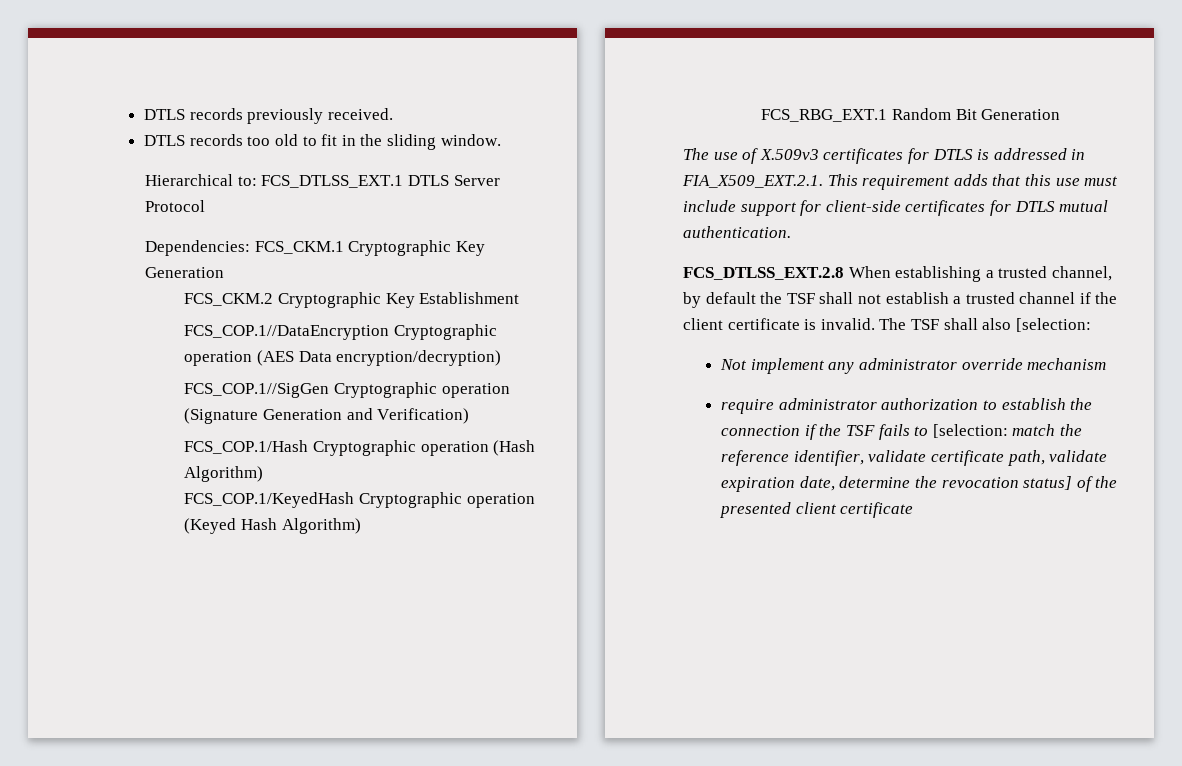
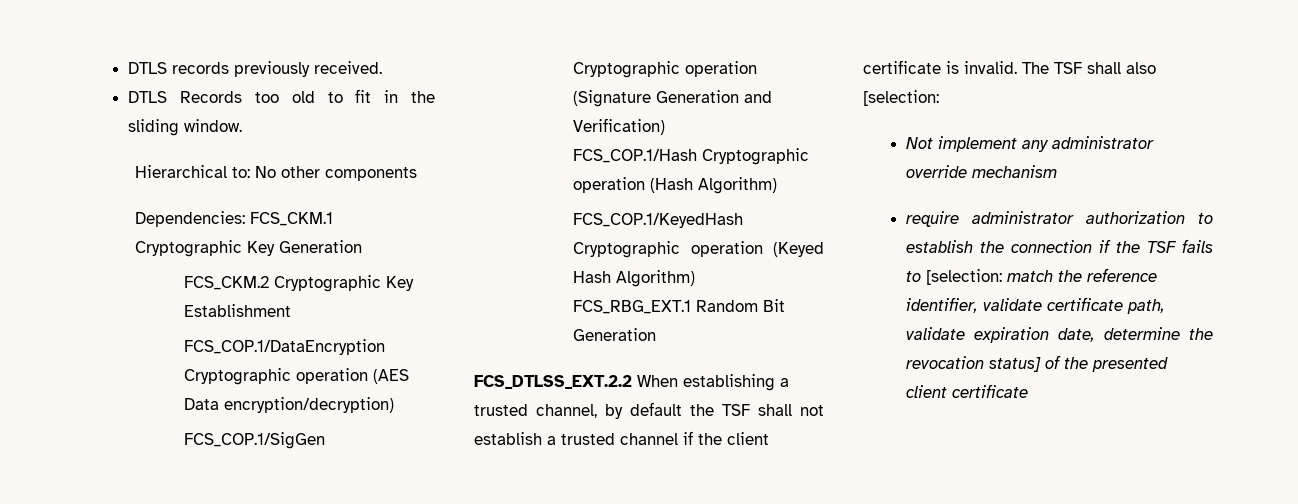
- DTLS records too old to fit in the sliding window.
+ DTLS Records too old to fit in the sliding window.
- Hierarchical to: FCS_DTLSS_EXT.1 DTLS Server Protocol
+ Hierarchical to: No other components
- FCS_COP.1//DataEncryption Cryptographic operation (AES Data encryption/decryption)
+ FCS_COP.1/DataEncryption Cryptographic operation (AES Data encryption/decryption)
- FCS_COP.1//SigGen Cryptographic operation (Signature Generation and Verification)
+ FCS_COP.1/SigGen Cryptographic operation (Signature Generation and Verification)
- The use of X.509v3 certificates for DTLS is addressed in FIA_X509_EXT.2.1. This requirement adds that this use must include support for client-side certificates for DTLS mutual authentication.
- FCS_DTLSS_EXT.2.8 When establishing a trusted channel, by default the TSF shall not establish a trusted channel if the client certificate is invalid.
+ FCS_DTLSS_EXT.2.2 When establishing a trusted channel, by default the TSF shall not establish a trusted channel if the client certificate is invalid.

